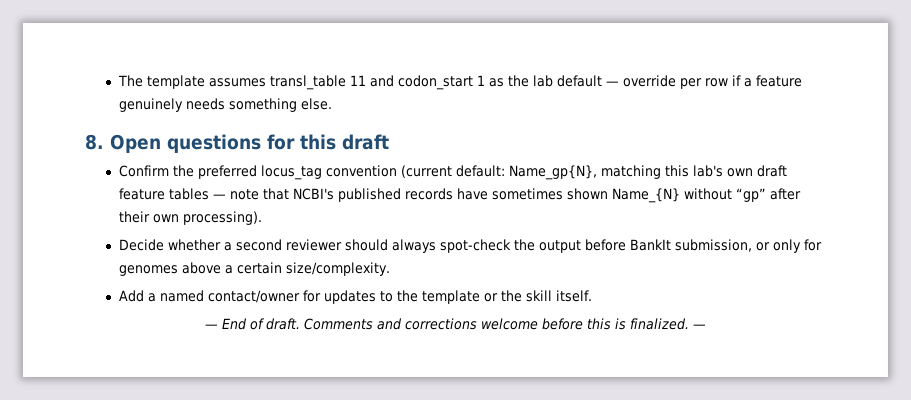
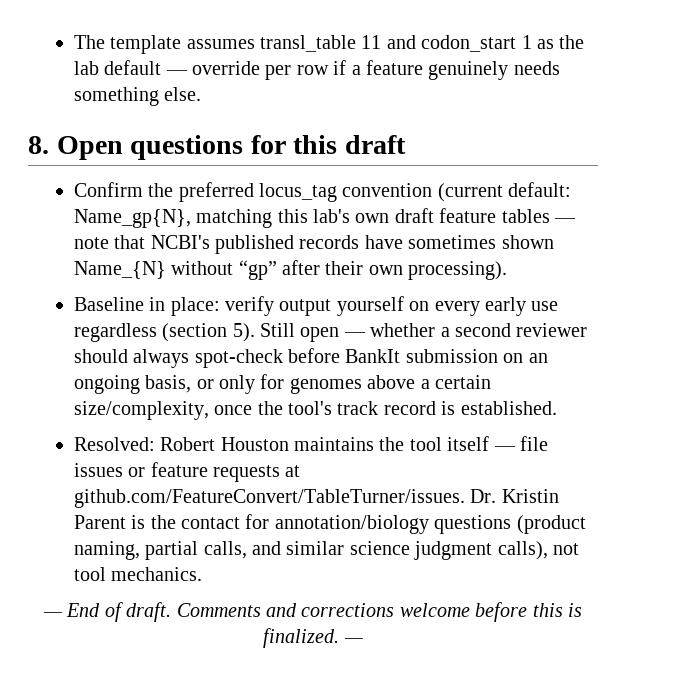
- Decide whether a second reviewer should always spot-check the output before BankIt submission, or only for genomes above a certain size/complexity.
- Add a named contact/owner for updates to the template or the skill itself.
+ Baseline in place: verify output yourself on every early use regardless (section 5). Still open — whether a second reviewer should always spot-check before BankIt submission on an ongoing basis, or only for genomes above a certain size/complexity, once the tool's track record is established.
+ Resolved: Robert Houston maintains the tool itself — file issues or feature requests at github.com/FeatureConvert/TableTurner/issues. Dr. Kristin Parent is the contact for annotation/biology questions (product naming, partial calls, and similar science judgment calls), not tool mechanics.

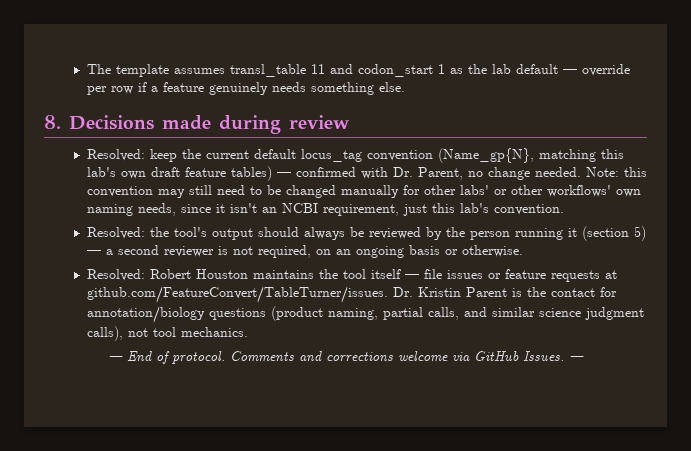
- 8. Open questions for this draft
- Confirm the preferred locus_tag convention (current default: Name_gp{N}, matching this lab's own draft feature tables — note that NCBI's published records have sometimes shown Name_{N} without “gp” after their own processing).
- Baseline in place: verify output yourself on every early use regardless (section 5). Still open — whether a second reviewer should always spot-check before BankIt submission on an ongoing basis, or only for genomes above a certain size/complexity, once the tool's track record is established.
+ 8. Decisions made during review
+ Resolved: keep the current default locus_tag convention (Name_gp{N}, matching this lab's own draft feature tables) — confirmed with Dr. Parent, no change needed. Note: this convention may still need to be changed manually for other labs' or other workflows' own naming needs, since it isn't an NCBI requirement, just this lab's convention.
+ Resolved: the tool's output should always be reviewed by the person running it (section 5) — a second reviewer is not required, on an ongoing basis or otherwise.
- — End of draft.
+ — End of protocol.
- Comments and corrections welcome before this is finalized.
+ Comments and corrections welcome via GitHub Issues.

